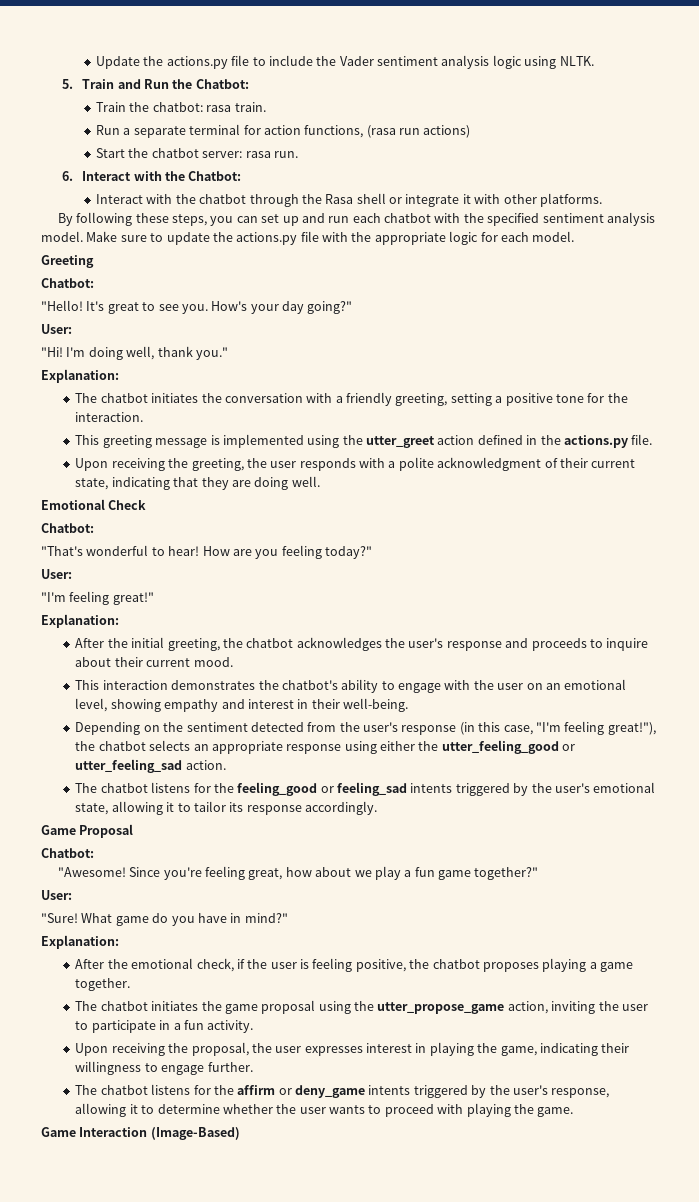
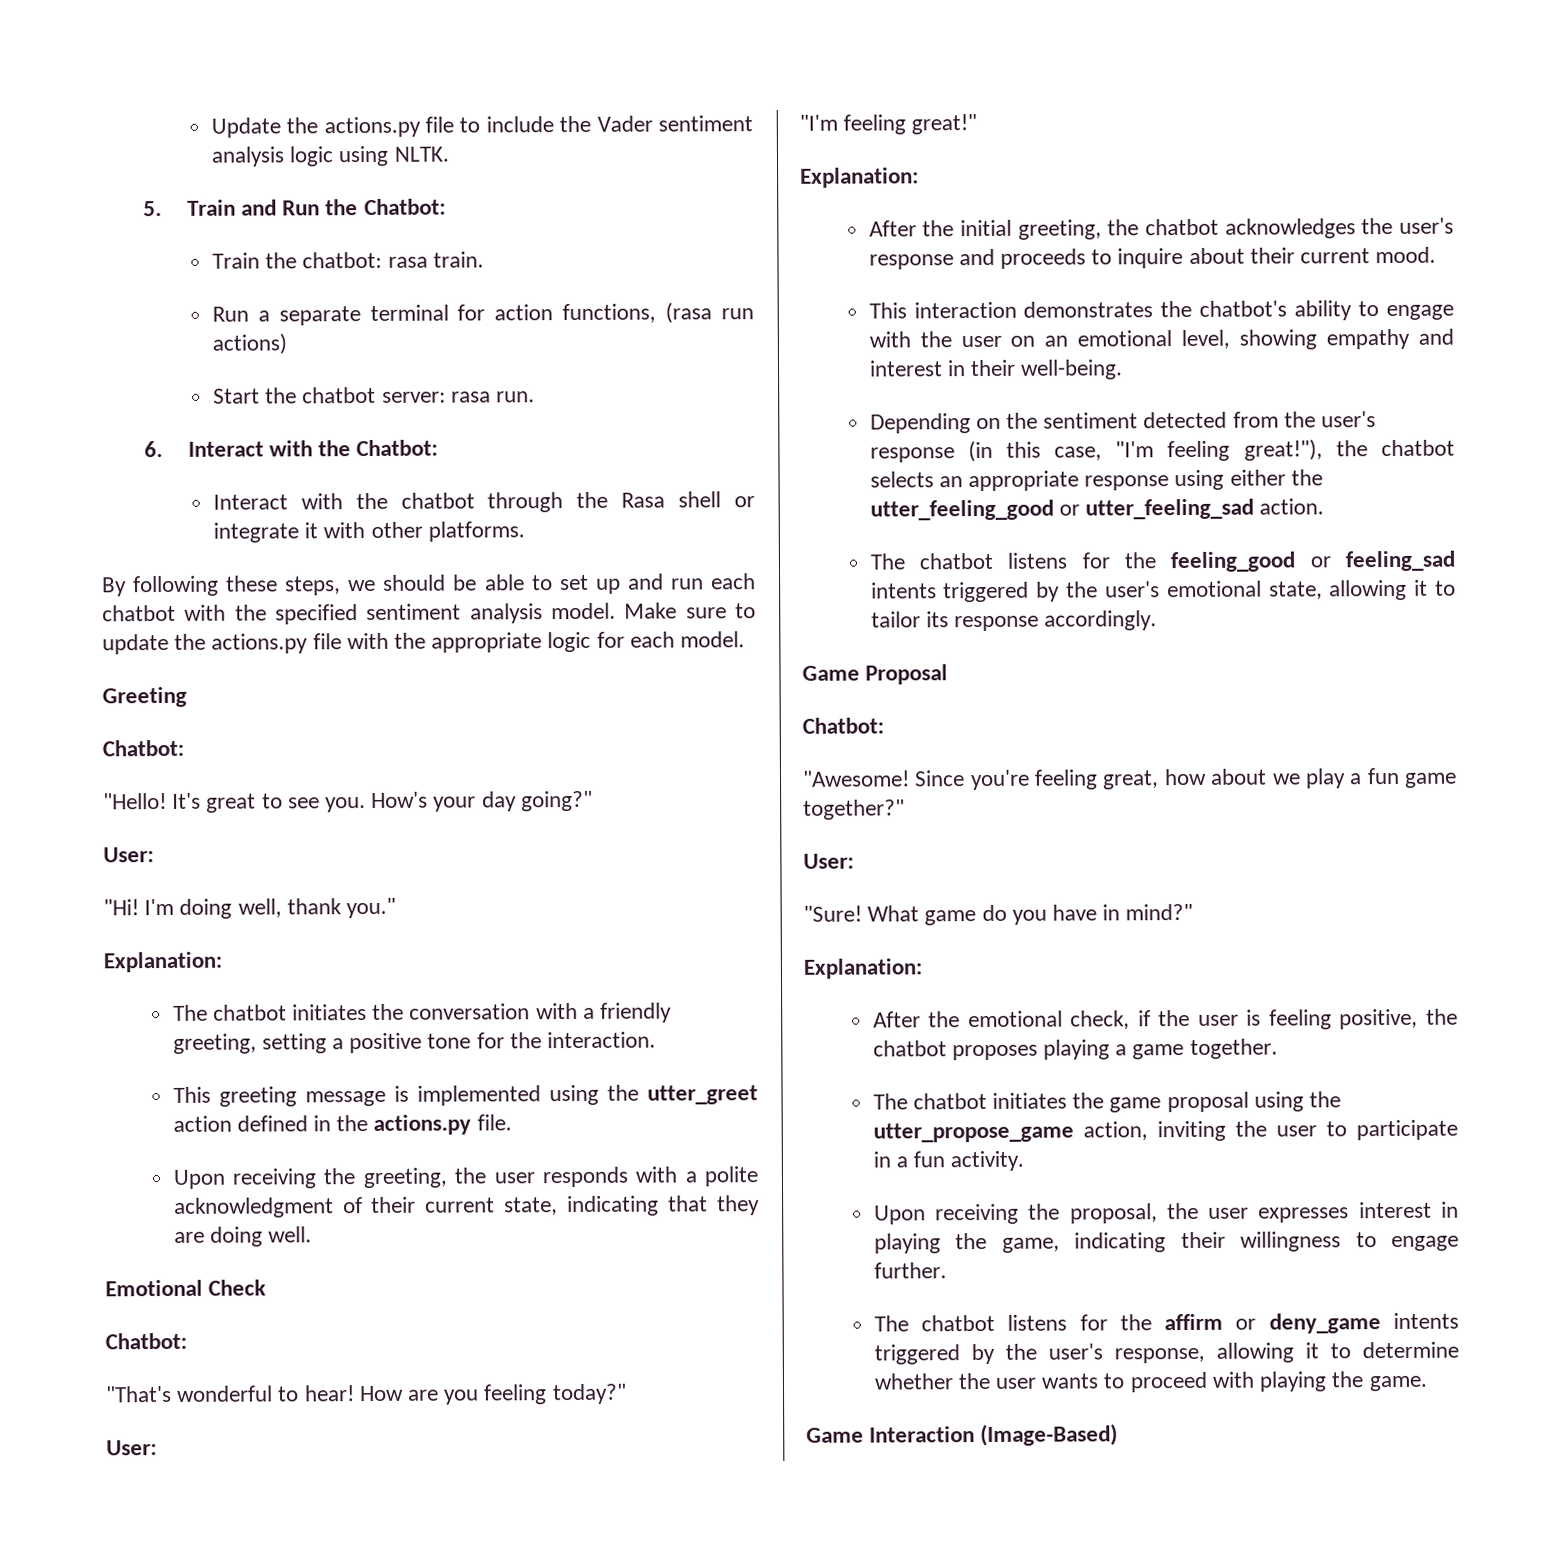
- By following these steps, you can set up and run each chatbot with the specified sentiment analysis model.
+ By following these steps, we should be able to set up and run each chatbot with the specified sentiment analysis model.

